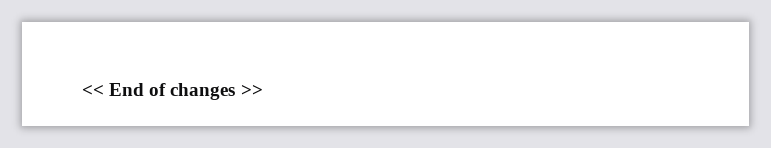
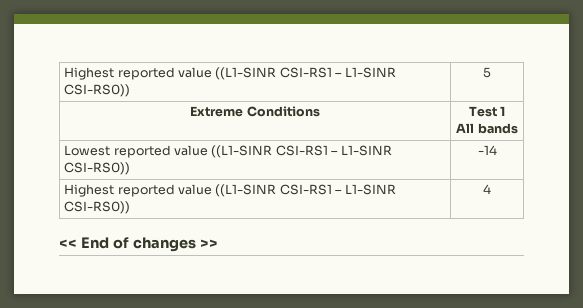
+ Highest reported value ((L1-SINR CSI-RS1 – L1-SINR CSI-RS0)) | 5
+ Extreme Conditions | Test 1
+ All bands
+ Lowest reported value ((L1-SINR CSI-RS1 – L1-SINR CSI-RS0)) | -14
+ Highest reported value ((L1-SINR CSI-RS1 – L1-SINR CSI-RS0)) | 4

